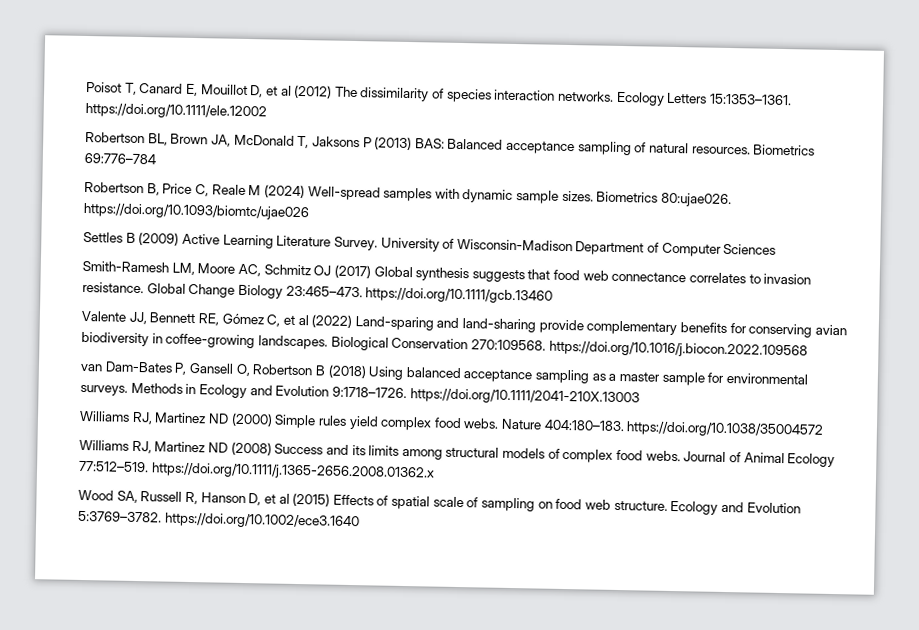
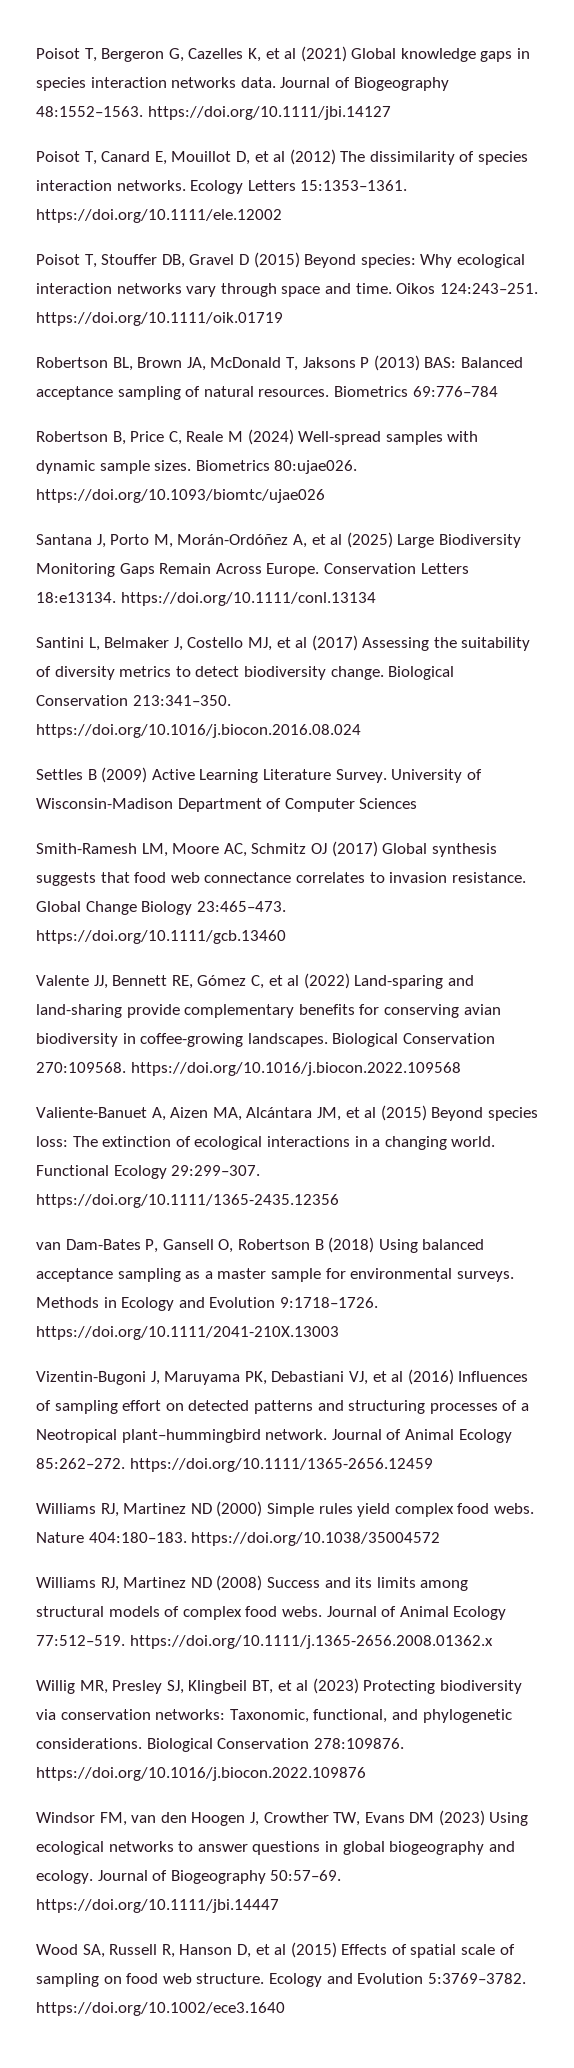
+ Poisot T, Bergeron G, Cazelles K, et al (2021) Global knowledge gaps in species interaction networks data. Journal of Biogeography 48:1552–1563. https://doi.org/10.1111/jbi.14127
+ Poisot T, Stouffer DB, Gravel D (2015) Beyond species: Why ecological interaction networks vary through space and time. Oikos 124:243–251. https://doi.org/10.1111/oik.01719
+ Santana J, Porto M, Morán-Ordóñez A, et al (2025) Large Biodiversity Monitoring Gaps Remain Across Europe. Conservation Letters 18:e13134. https://doi.org/10.1111/conl.13134
+ Santini L, Belmaker J, Costello MJ, et al (2017) Assessing the suitability of diversity metrics to detect biodiversity change. Biological Conservation 213:341–350. https://doi.org/10.1016/j.biocon.2016.08.024
+ Valiente-Banuet A, Aizen MA, Alcántara JM, et al (2015) Beyond species loss: The extinction of ecological interactions in a changing world. Functional Ecology 29:299–307. https://doi.org/10.1111/1365-2435.12356
+ Vizentin-Bugoni J, Maruyama PK, Debastiani VJ, et al (2016) Influences of sampling effort on detected patterns and structuring processes of a Neotropical plant–hummingbird network. Journal of Animal Ecology 85:262–272. https://doi.org/10.1111/1365-2656.12459
+ Willig MR, Presley SJ, Klingbeil BT, et al (2023) Protecting biodiversity via conservation networks: Taxonomic, functional, and phylogenetic considerations. Biological Conservation 278:109876. https://doi.org/10.1016/j.biocon.2022.109876
+ Windsor FM, van den Hoogen J, Crowther TW, Evans DM (2023) Using ecological networks to answer questions in global biogeography and ecology. Journal of Biogeography 50:57–69. https://doi.org/10.1111/jbi.14447

